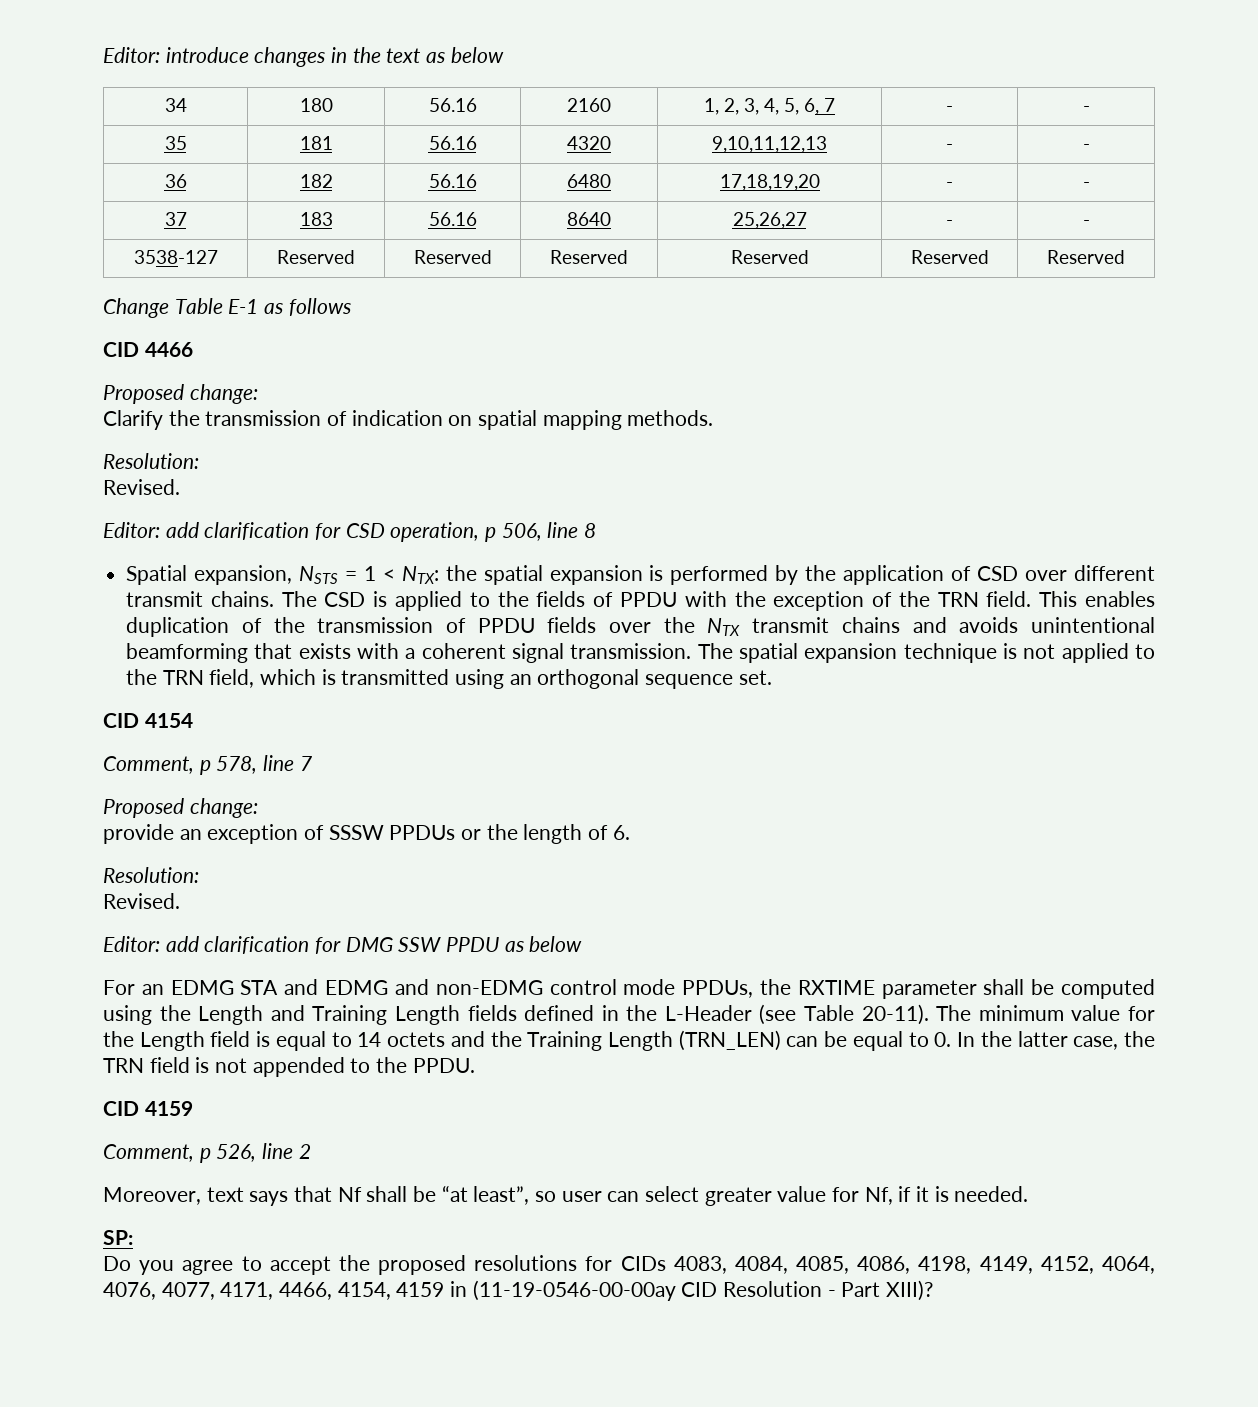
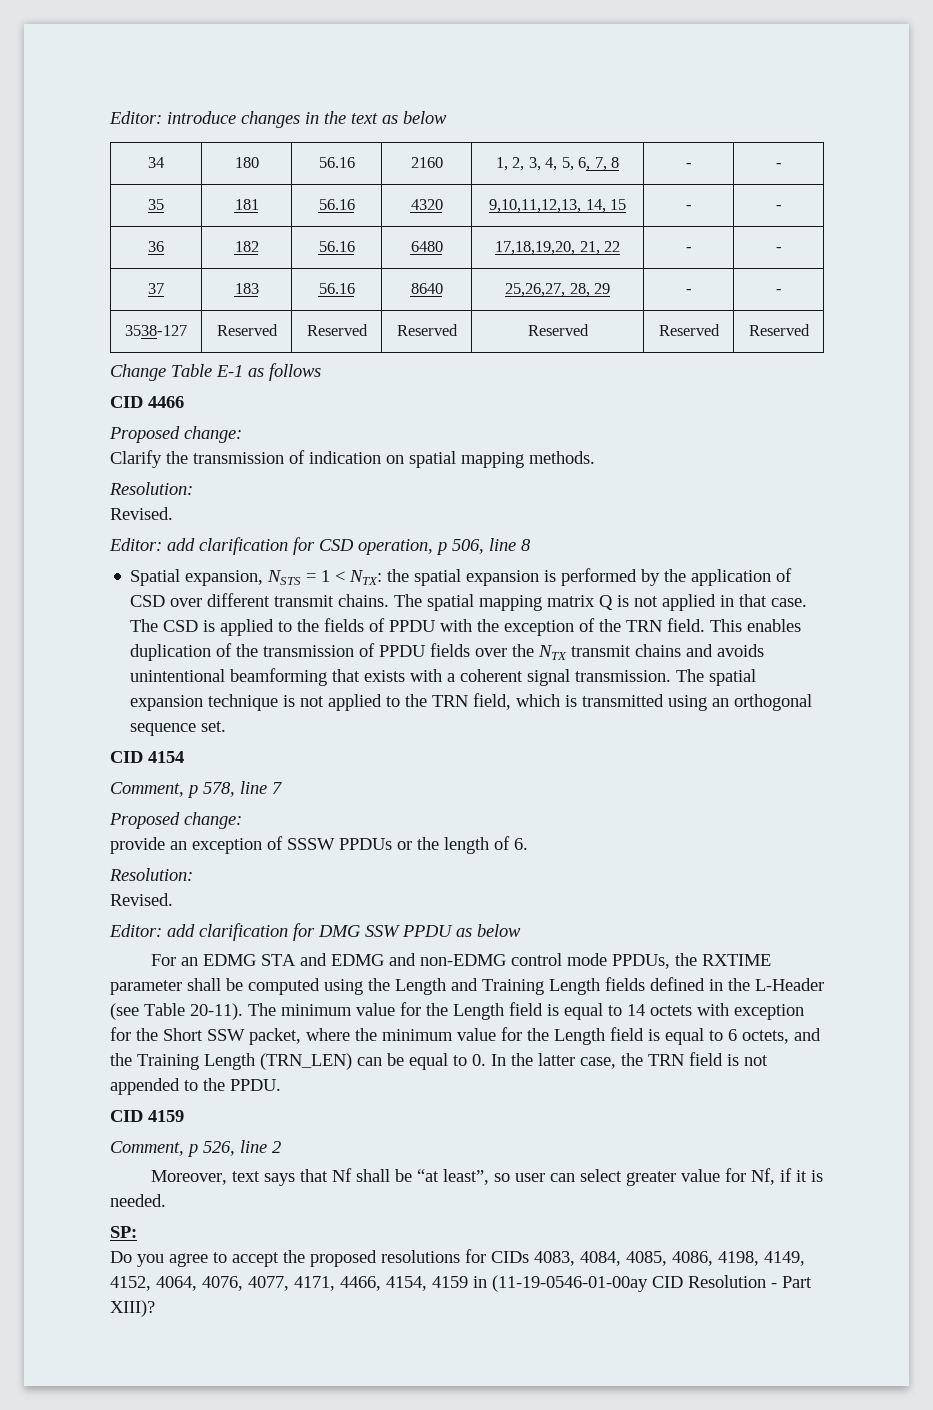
- 34 | 180 | 56.16 | 2160 | 1, 2, 3, 4, 5, 6, 7 | - | -
+ 34 | 180 | 56.16 | 2160 | 1, 2, 3, 4, 5, 6, 7, 8 | - | -
- 35 | 181 | 56.16 | 4320 | 9,10,11,12,13 | - | -
+ 35 | 181 | 56.16 | 4320 | 9,10,11,12,13, 14, 15 | - | -
- 36 | 182 | 56.16 | 6480 | 17,18,19,20 | - | -
+ 36 | 182 | 56.16 | 6480 | 17,18,19,20, 21, 22 | - | -
- 37 | 183 | 56.16 | 8640 | 25,26,27 | - | -
+ 37 | 183 | 56.16 | 8640 | 25,26,27, 28, 29 | - | -
- The CSD is applied to the fields of PPDU with the exception of the TRN field.
+ The spatial mapping matrix Q is not applied in that case. The CSD is applied to the fields of PPDU with the exception of the TRN field.
- The minimum value for the Length field is equal to 14 octets and the Training Length (TRN_LEN) can be equal to 0. In the latter case, the TRN field is not appended to the PPDU.
+ The minimum value for the Length field is equal to 14 octets with exception for the Short SSW packet, where the minimum value for the Length field is equal to 6 octets, and the Training Length (TRN_LEN) can be equal to 0. In the latter case, the TRN field is not appended to the PPDU.
- Do you agree to accept the proposed resolutions for CIDs 4083, 4084, 4085, 4086, 4198, 4149, 4152, 4064, 4076, 4077, 4171, 4466, 4154, 4159 in (11-19-0546-00-00ay CID Resolution - Part XIII)?
+ Do you agree to accept the proposed resolutions for CIDs 4083, 4084, 4085, 4086, 4198, 4149, 4152, 4064, 4076, 4077, 4171, 4466, 4154, 4159 in (11-19-0546-01-00ay CID Resolution - Part XIII)?

